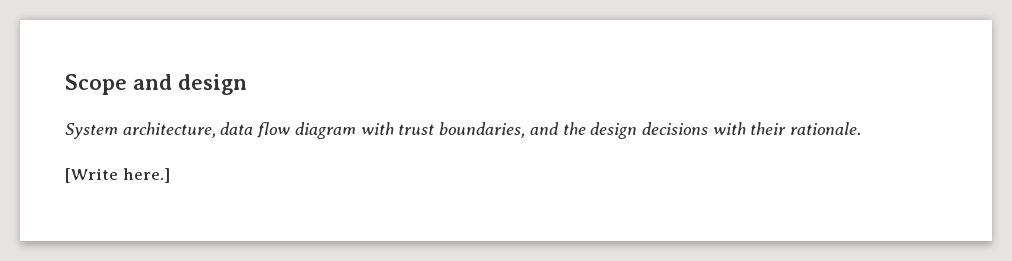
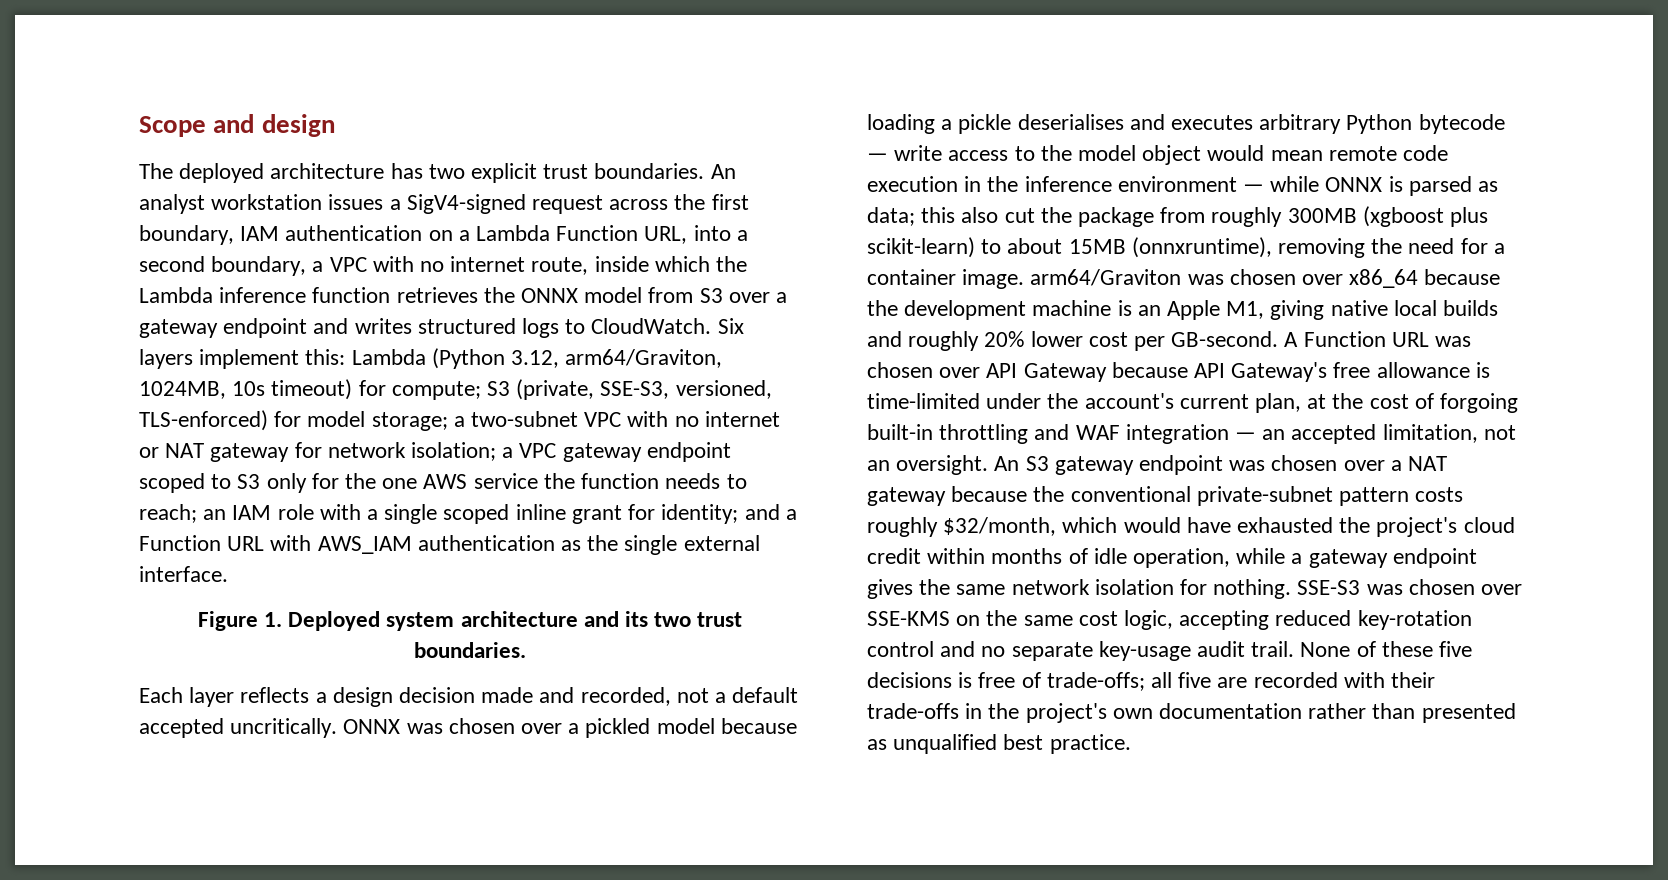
- System architecture, data flow diagram with trust boundaries, and the design decisions with their rationale.
- [Write here.]
+ The deployed architecture has two explicit trust boundaries. An analyst workstation issues a SigV4-signed request across the first boundary, IAM authentication on a Lambda Function URL, into a second boundary, a VPC with no internet route, inside which the Lambda inference function retrieves the ONNX model from S3 over a gateway endpoint and writes structured logs to CloudWatch. Six layers implement this: Lambda (Python 3.12, arm64/Graviton, 1024MB, 10s timeout) for compute; S3 (private, SSE-S3, versioned, TLS-enforced) for model storage; a two-subnet VPC with no internet or NAT gateway for network isolation; a VPC gateway endpoint scoped to S3 only for the one AWS service the function needs to reach; an IAM role with a single scoped inline grant for identity; and a Function URL with AWS_IAM authentication as the single external interface.
+ Figure 1. Deployed system architecture and its two trust boundaries.
+ Each layer reflects a design decision made and recorded, not a default accepted uncritically. ONNX was chosen over a pickled model because loading a pickle deserialises and executes arbitrary Python bytecode — write access to the model object would mean remote code execution in the inference environment — while ONNX is parsed as data; this also cut the package from roughly 300MB (xgboost plus scikit-learn) to about 15MB (onnxruntime), removing the need for a container image. arm64/Graviton was chosen over x86_64 because the development machine is an Apple M1, giving native local builds and roughly 20% lower cost per GB-second. A Function URL was chosen over API Gateway because API Gateway's free allowance is time-limited under the account's current plan, at the cost of forgoing built-in throttling and WAF integration — an accepted limitation, not an oversight. An S3 gateway endpoint was chosen over a NAT gateway because the conventional private-subnet pattern costs roughly $32/month, which would have exhausted the project's cloud credit within months of idle operation, while a gateway endpoint gives the same network isolation for nothing. SSE-S3 was chosen over SSE-KMS on the same cost logic, accepting reduced key-rotation control and no separate key-usage audit trail. None of these five decisions is free of trade-offs; all five are recorded with their trade-offs in the project's own documentation rather than presented as unqualified best practice.

